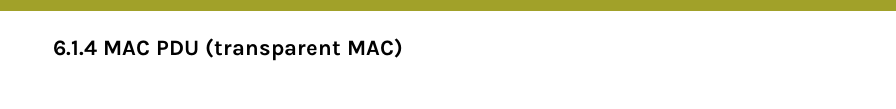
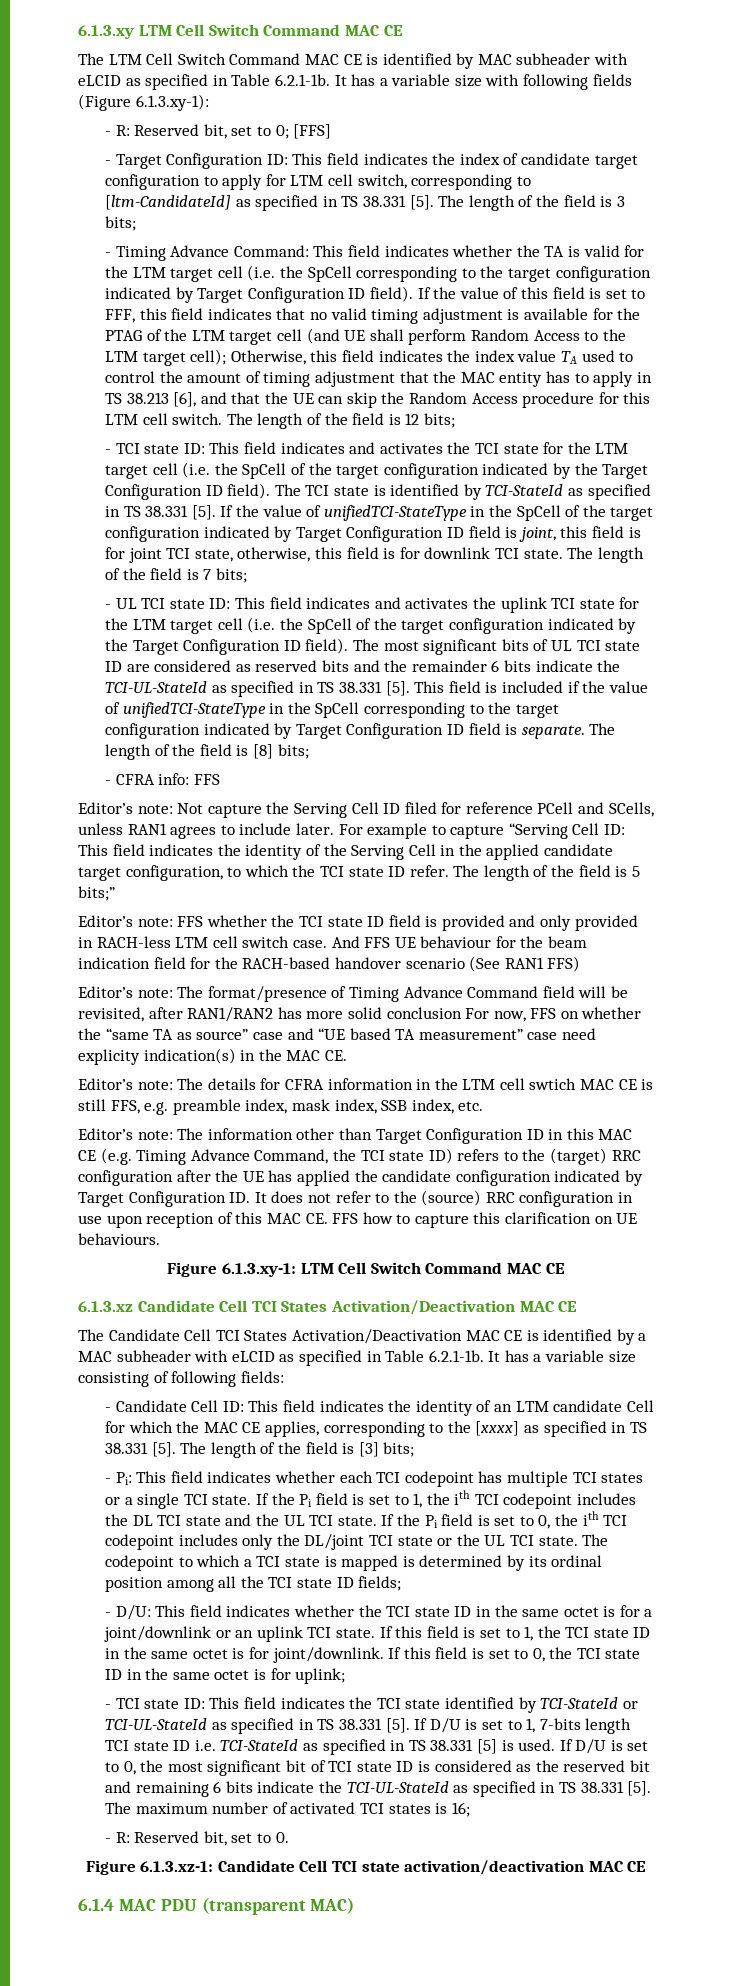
+ 6.1.3.xy LTM Cell Switch Command MAC CE
+ The LTM Cell Switch Command MAC CE is identified by MAC subheader with eLCID as specified in Table 6.2.1-1b. It has a variable size with following fields (Figure 6.1.3.xy-1):
+ - R: Reserved bit, set to 0; [FFS]
+ - Target Configuration ID: This field indicates the index of candidate target configuration to apply for LTM cell switch, corresponding to [ltm-CandidateId] as specified in TS 38.331 [5]. The length of the field is 3 bits;
+ - Timing Advance Command: This field indicates whether the TA is valid for the LTM target cell (i.e. the SpCell corresponding to the target configuration indicated by Target Configuration ID field). If the value of this field is set to FFF, this field indicates that no valid timing adjustment is available for the PTAG of the LTM target cell (and UE shall perform Random Access to the LTM target cell); Otherwise, this field indicates the index value TA used to control the amount of timing adjustment that the MAC entity has to apply in TS 38.213 [6], and that the UE can skip the Random Access procedure for this LTM cell switch. The length of the field is 12 bits;
+ - TCI state ID: This field indicates and activates the TCI state for the LTM target cell (i.e. the SpCell of the target configuration indicated by the Target Configuration ID field). The TCI state is identified by TCI-StateId as specified in TS 38.331 [5]. If the value of unifiedTCI-StateType in the SpCell of the target configuration indicated by Target Configuration ID field is joint, this field is for joint TCI state, otherwise, this field is for downlink TCI state. The length of the field is 7 bits;
+ - UL TCI state ID: This field indicates and activates the uplink TCI state for the LTM target cell (i.e. the SpCell of the target configuration indicated by the Target Configuration ID field). The most significant bits of UL TCI state ID are considered as reserved bits and the remainder 6 bits indicate the TCI-UL-StateId as specified in TS 38.331 [5]. This field is included if the value of unifiedTCI-StateType in the SpCell corresponding to the target configuration indicated by Target Configuration ID field is separate. The length of the field is [8] bits;
+ - CFRA info: FFS
+ Editor’s note: Not capture the Serving Cell ID filed for reference PCell and SCells, unless RAN1 agrees to include later. For example to capture “Serving Cell ID: This field indicates the identity of the Serving Cell in the applied candidate target configuration, to which the TCI state ID refer. The length of the field is 5 bits;”
+ Editor’s note: FFS whether the TCI state ID field is provided and only provided in RACH-less LTM cell switch case. And FFS UE behaviour for the beam indication field for the RACH-based handover scenario (See RAN1 FFS)
+ Editor’s note: The format/presence of Timing Advance Command field will be revisited, after RAN1/RAN2 has more solid conclusion For now, FFS on whether the “same TA as source” case and “UE based TA measurement” case need explicity indication(s) in the MAC CE.
+ Editor’s note: The details for CFRA information in the LTM cell swtich MAC CE is still FFS, e.g. preamble index, mask index, SSB index, etc.
+ Editor’s note: The information other than Target Configuration ID in this MAC CE (e.g. Timing Advance Command, the TCI state ID) refers to the (target) RRC configuration after the UE has applied the candidate configuration indicated by Target Configuration ID. It does not refer to the (source) RRC configuration in use upon reception of this MAC CE. FFS how to capture this clarification on UE behaviours.
+ Figure 6.1.3.xy-1: LTM Cell Switch Command MAC CE
+ 6.1.3.xz Candidate Cell TCI States Activation/Deactivation MAC CE
+ The Candidate Cell TCI States Activation/Deactivation MAC CE is identified by a MAC subheader with eLCID as specified in Table 6.2.1-1b. It has a variable size consisting of following fields:
+ - Candidate Cell ID: This field indicates the identity of an LTM candidate Cell for which the MAC CE applies, corresponding to the [xxxx] as specified in TS 38.331 [5]. The length of the field is [3] bits;
+ - Pi: This field indicates whether each TCI codepoint has multiple TCI states or a single TCI state. If the Pi field is set to 1, the ith TCI codepoint includes the DL TCI state and the UL TCI state. If the Pi field is set to 0, the ith TCI codepoint includes only the DL/joint TCI state or the UL TCI state. The codepoint to which a TCI state is mapped is determined by its ordinal position among all the TCI state ID fields;
+ - D/U: This field indicates whether the TCI state ID in the same octet is for a joint/downlink or an uplink TCI state. If this field is set to 1, the TCI state ID in the same octet is for joint/downlink. If this field is set to 0, the TCI state ID in the same octet is for uplink;
+ - TCI state ID: This field indicates the TCI state identified by TCI-StateId or TCI-UL-StateId as specified in TS 38.331 [5]. If D/U is set to 1, 7-bits length TCI state ID i.e. TCI-StateId as specified in TS 38.331 [5] is used. If D/U is set to 0, the most significant bit of TCI state ID is considered as the reserved bit and remaining 6 bits indicate the TCI-UL-StateId as specified in TS 38.331 [5]. The maximum number of activated TCI states is 16;
+ - R: Reserved bit, set to 0.
+ Figure 6.1.3.xz-1: Candidate Cell TCI state activation/deactivation MAC CE

